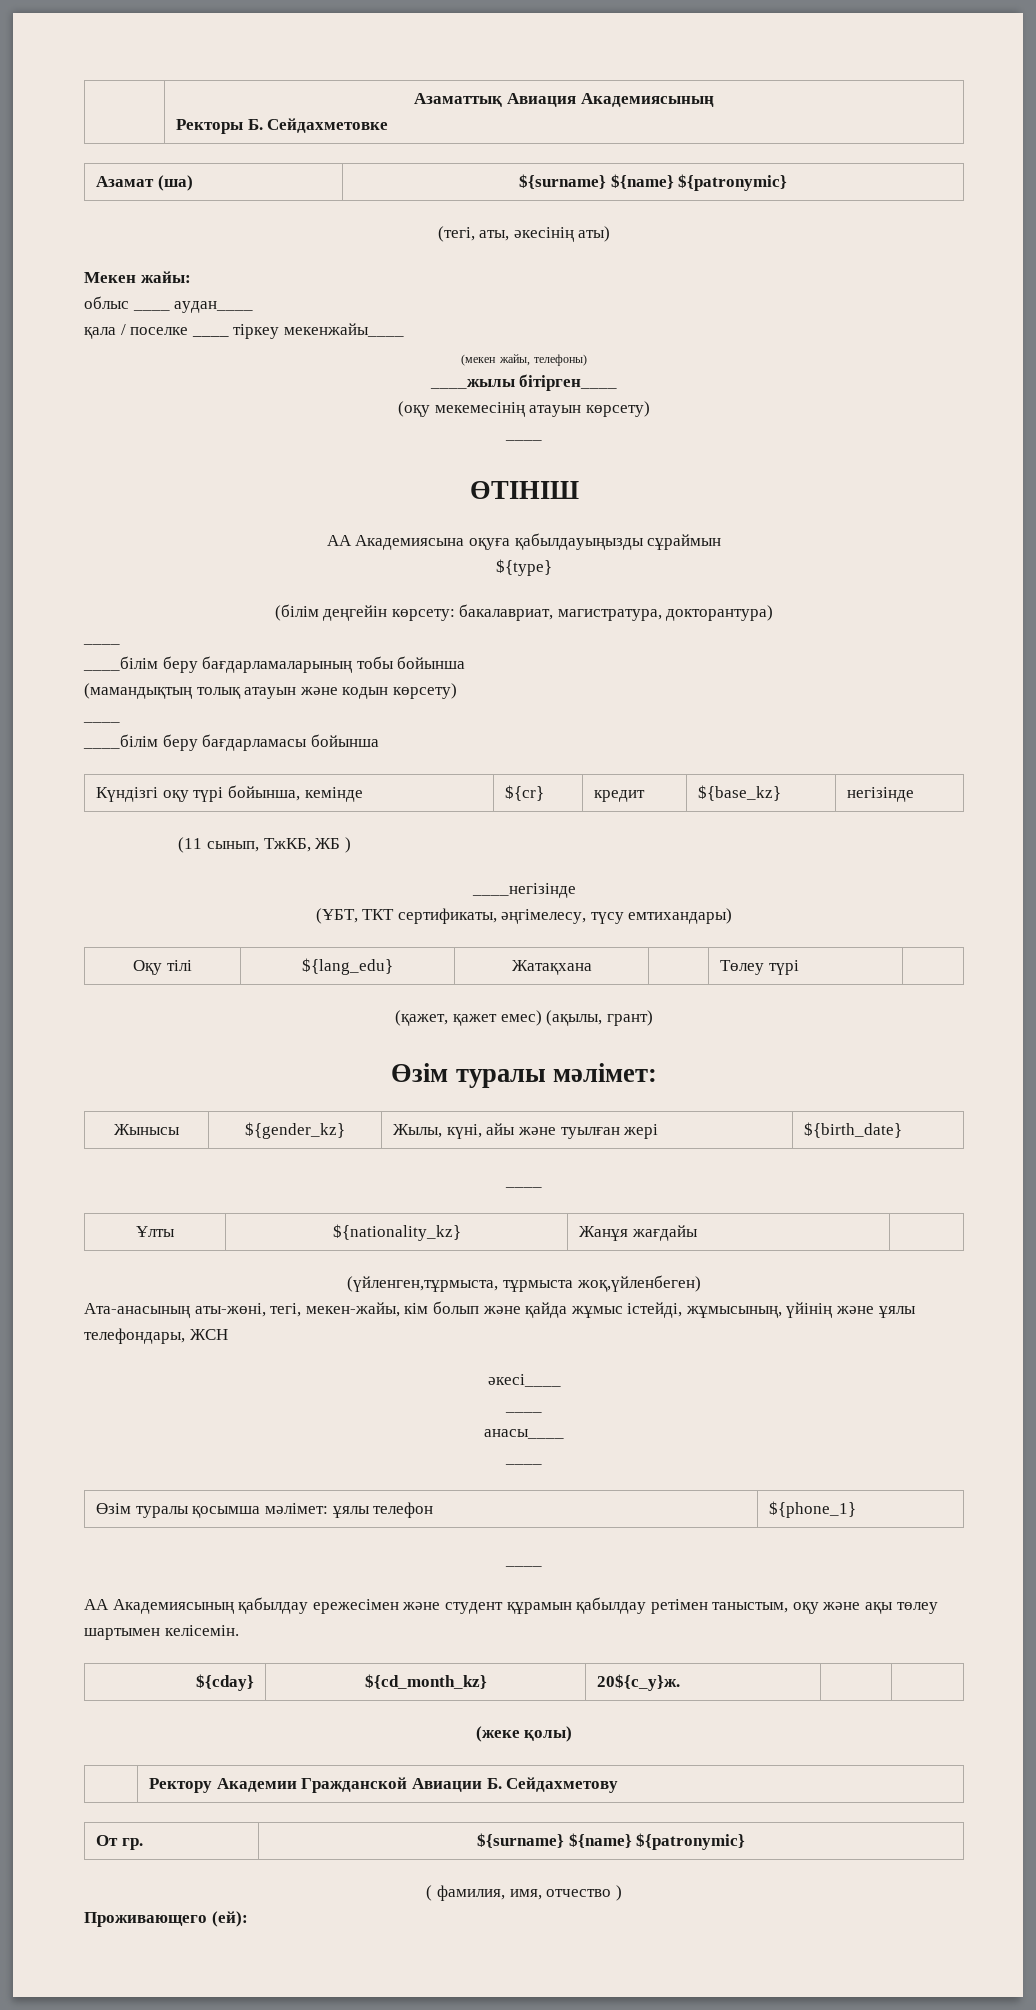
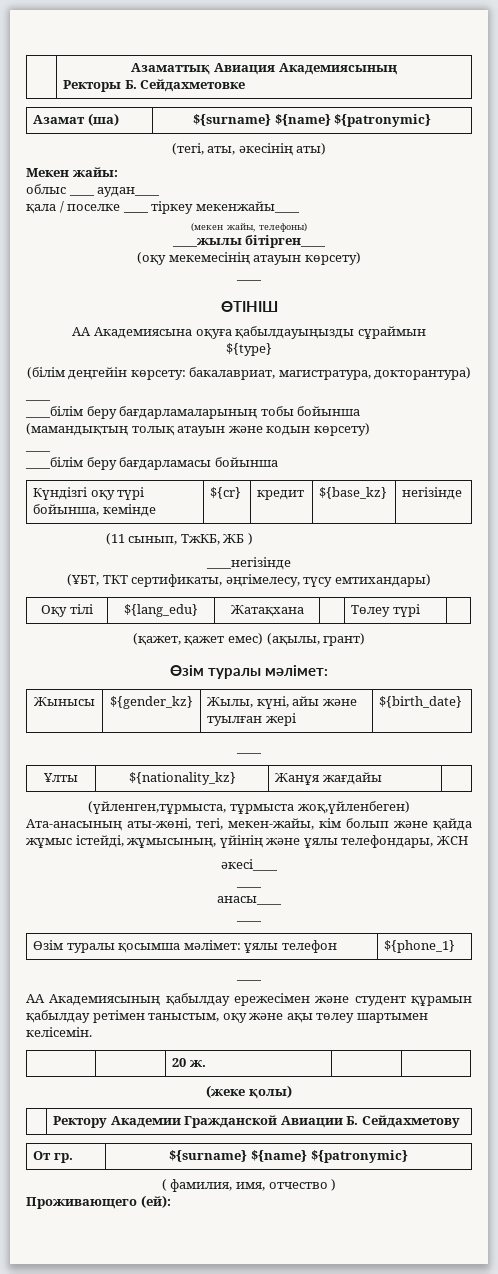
- ${cday} | ${cd_month_kz} | 20${c_y}ж. | |
+ | | 20 ж. | |

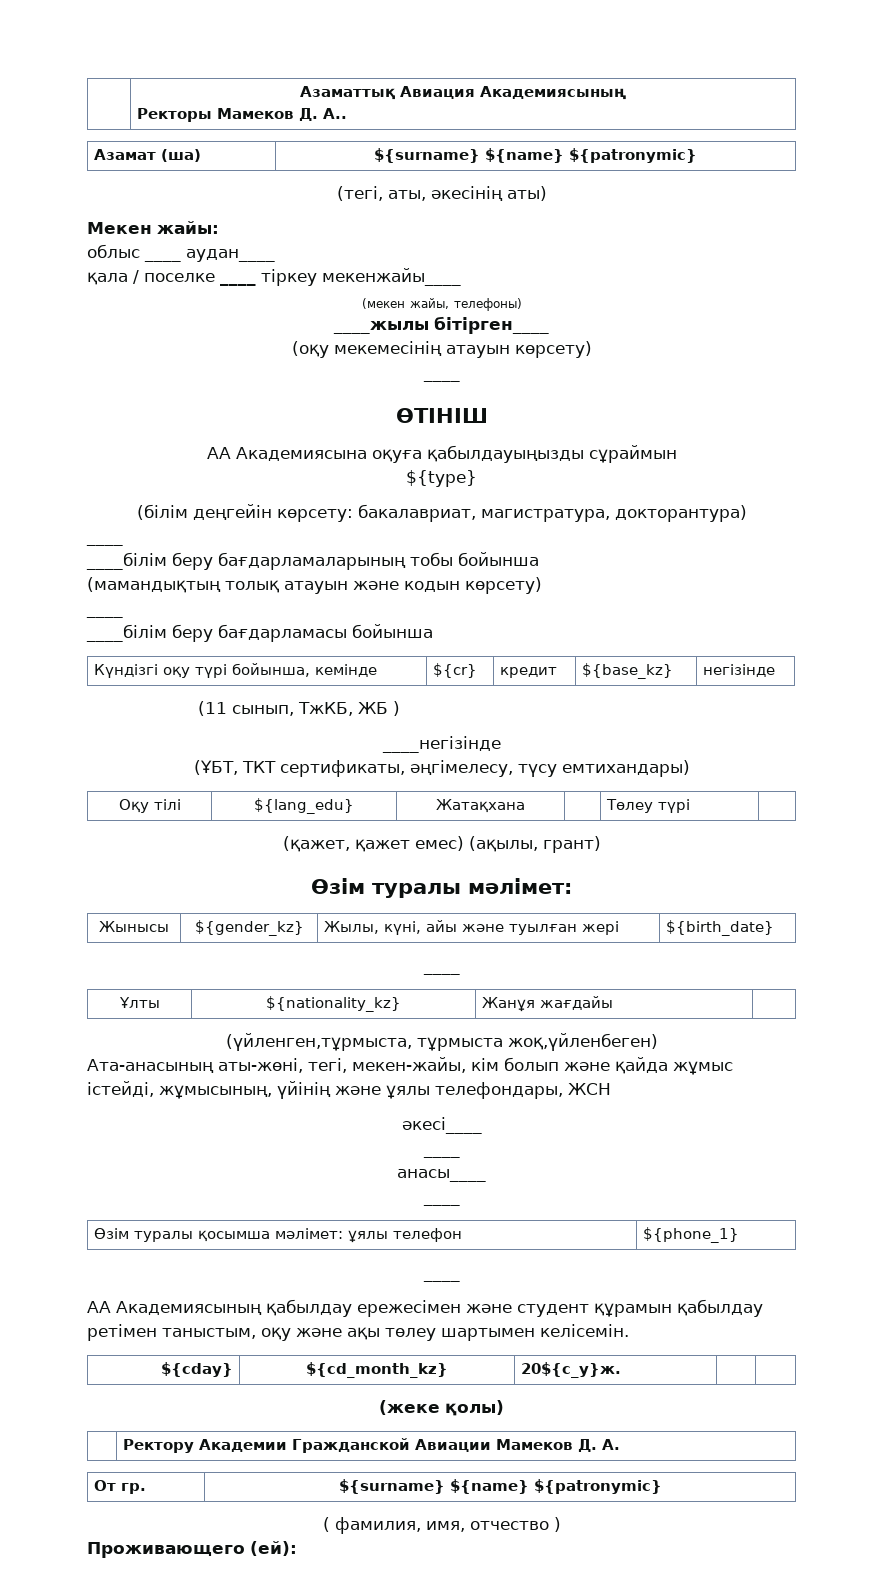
  | Азаматтық Авиация Академиясының
- Ректоры Б. Сейдахметовке
+ Ректоры Мамеков Д. А..
- | | 20 ж. | |
+ ${cday} | ${cd_month_kz} | 20${c_y}ж. | |
- | Ректору Академии Гражданской Авиации Б. Сейдахметову
+ | Ректору Академии Гражданской Авиации Мамеков Д. А.

